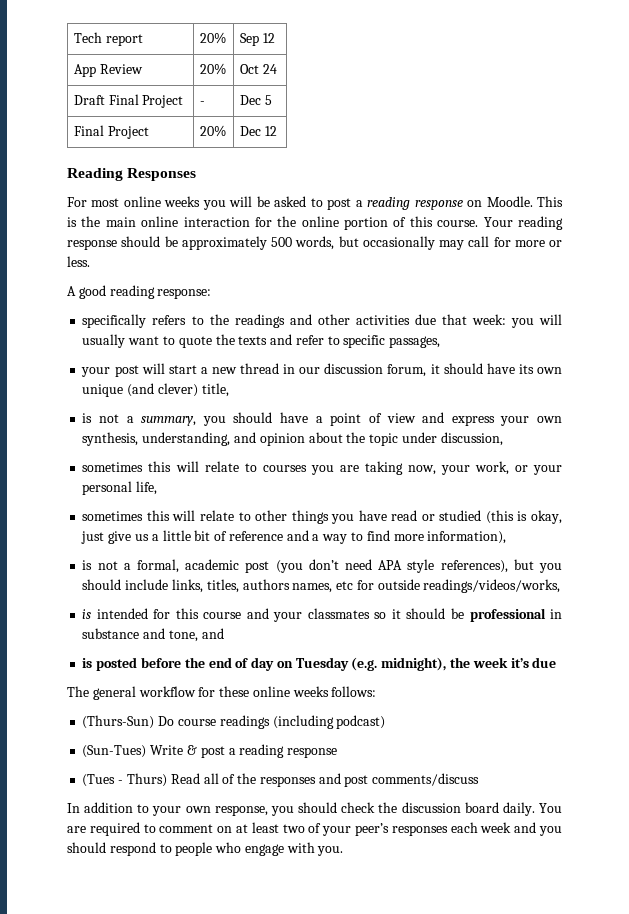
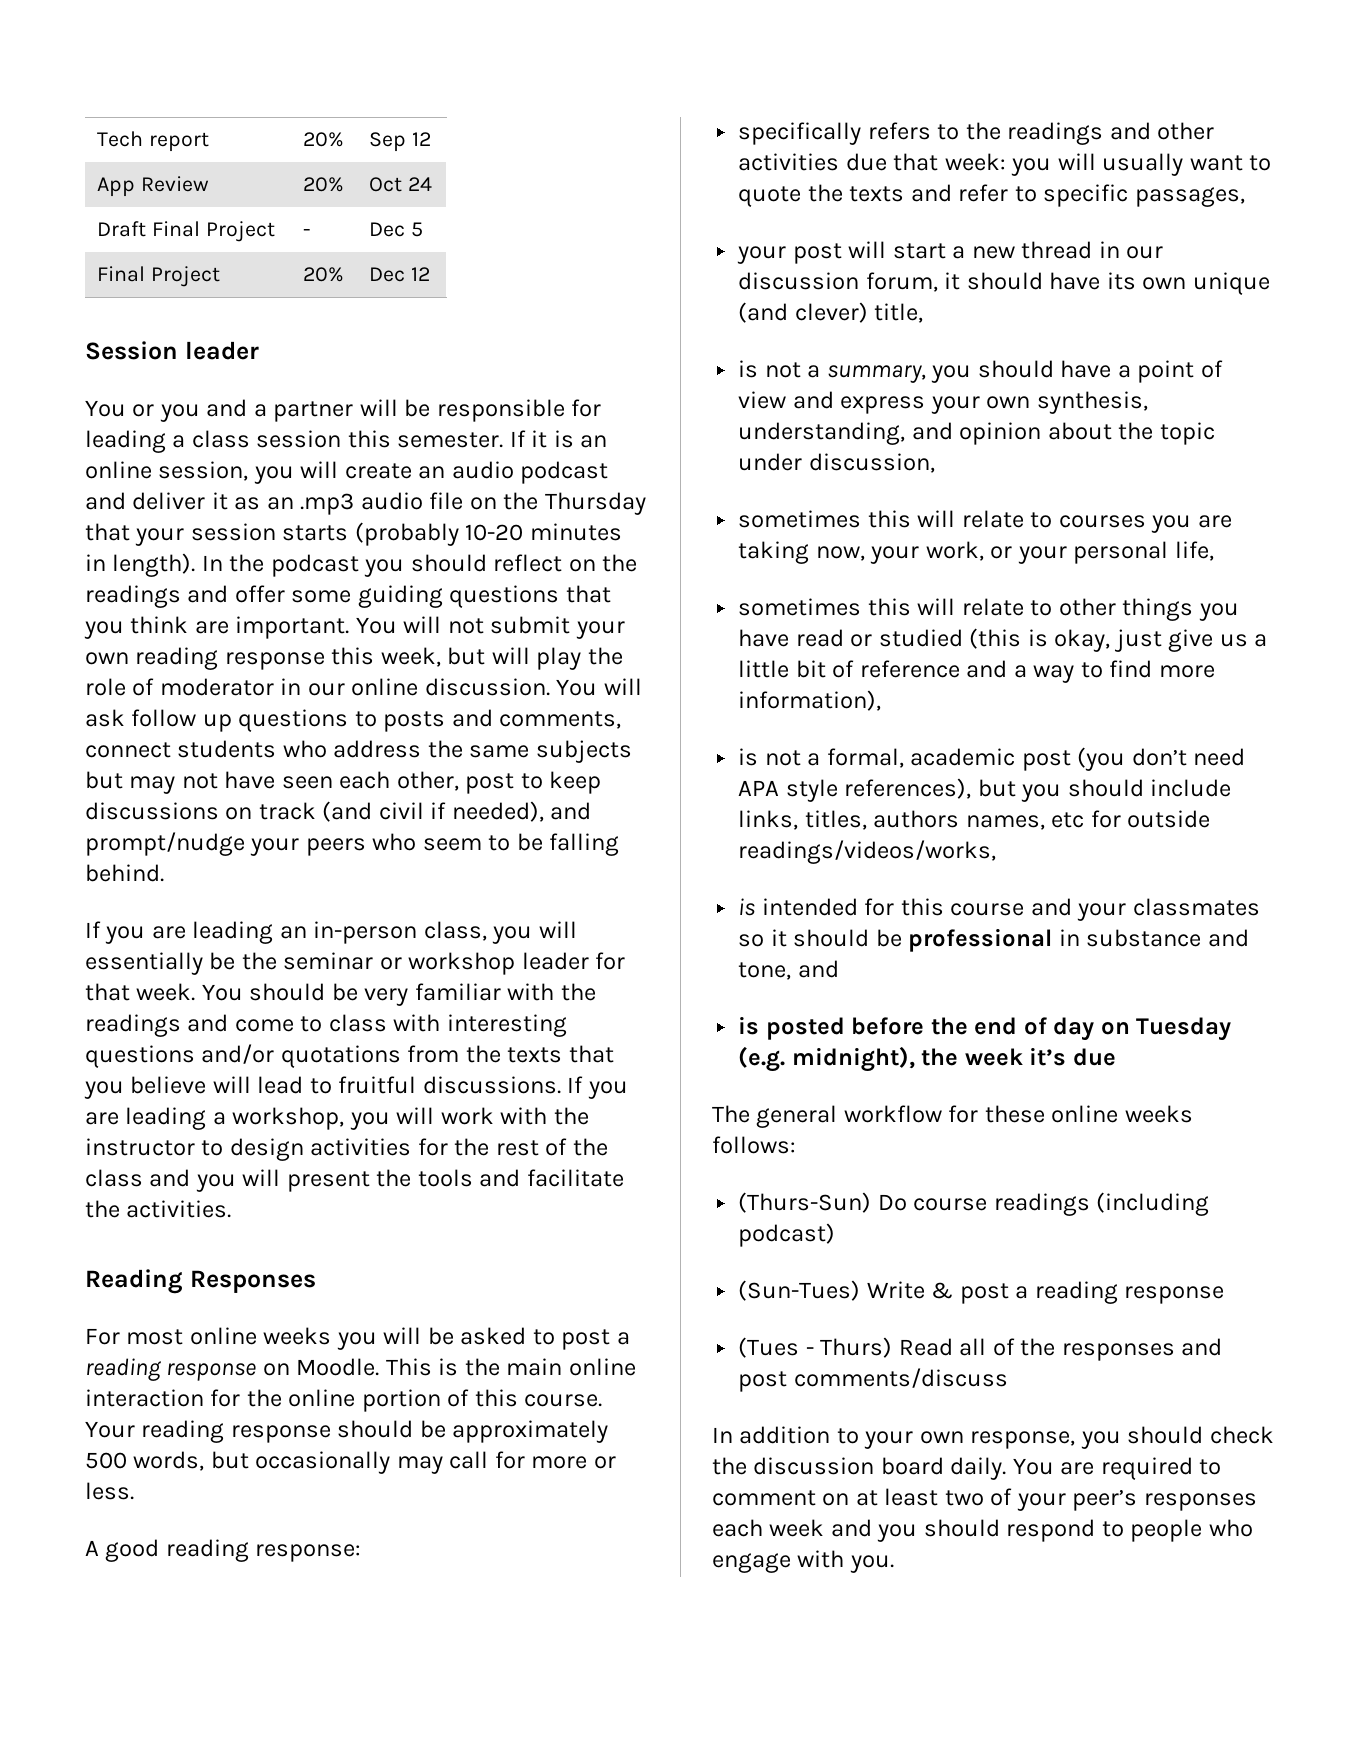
+ Session leader
+ You or you and a partner will be responsible for leading a class session this semester. If it is an online session, you will create an audio podcast and deliver it as an .mp3 audio file on the Thursday that your session starts (probably 10-20 minutes in length). In the podcast you should reflect on the readings and offer some guiding questions that you think are important. You will not submit your own reading response this week, but will play the role of moderator in our online discussion. You will ask follow up questions to posts and comments, connect students who address the same subjects but may not have seen each other, post to keep discussions on track (and civil if needed), and prompt/nudge your peers who seem to be falling behind.
+ If you are leading an in-person class, you will essentially be the seminar or workshop leader for that week. You should be very familiar with the readings and come to class with interesting questions and/or quotations from the texts that you believe will lead to fruitful discussions. If you are leading a workshop, you will work with the instructor to design activities for the rest of the class and you will present the tools and facilitate the activities.

